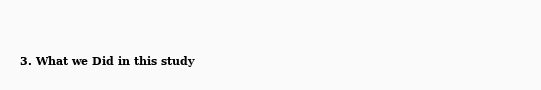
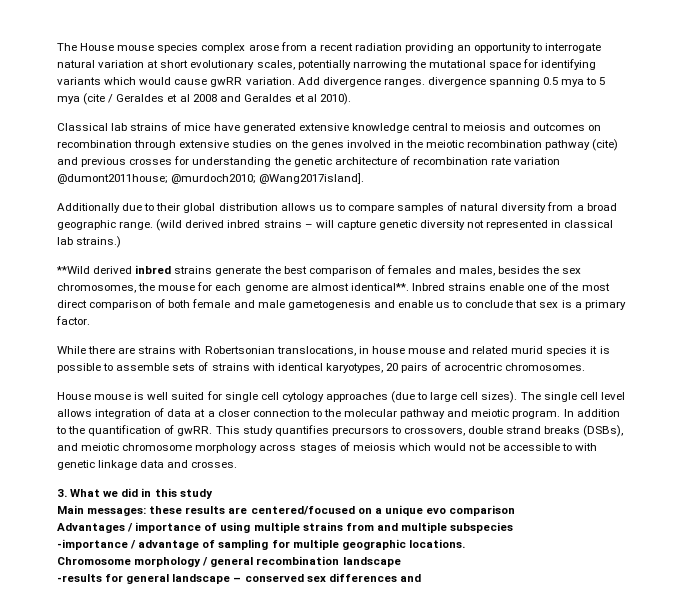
+ The House mouse species complex arose from a recent radiation providing an opportunity to interrogate natural variation at short evolutionary scales, potentially narrowing the mutational space for identifying variants which would cause gwRR variation. Add divergence ranges. divergence spanning 0.5 mya to 5 mya (cite / Geraldes et al 2008 and Geraldes et al 2010).
+ Classical lab strains of mice have generated extensive knowledge central to meiosis and outcomes on recombination through extensive studies on the genes involved in the meiotic recombination pathway (cite) and previous crosses for understanding the genetic architecture of recombination rate variation @dumont2011house; @murdoch2010; @Wang2017island].
+ Additionally due to their global distribution allows us to compare samples of natural diversity from a broad geographic range. (wild derived inbred strains – will capture genetic diversity not represented in classical lab strains.)
+ **Wild derived inbred strains generate the best comparison of females and males, besides the sex chromosomes, the mouse for each genome are almost identical**. Inbred strains enable one of the most direct comparison of both female and male gametogenesis and enable us to conclude that sex is a primary factor.
+ While there are strains with Robertsonian translocations, in house mouse and related murid species it is possible to assemble sets of strains with identical karyotypes, 20 pairs of acrocentric chromosomes.
+ House mouse is well suited for single cell cytology approaches (due to large cell sizes). The single cell level allows integration of data at a closer connection to the molecular pathway and meiotic program. In addition to the quantification of gwRR. This study quantifies precursors to crossovers, double strand breaks (DSBs), and meiotic chromosome morphology across stages of meiosis which would not be accessible to with genetic linkage data and crosses.
- 3. What we Did in this study
+ 3. What we did in this study
+ Main messages: these results are centered/focused on a unique evo comparison
+ Advantages / importance of using multiple strains from and multiple subspecies
+ -importance / advantage of sampling for multiple geographic locations.
+ Chromosome morphology / general recombination landscape
+ -results for general landscape – conserved sex differences and

